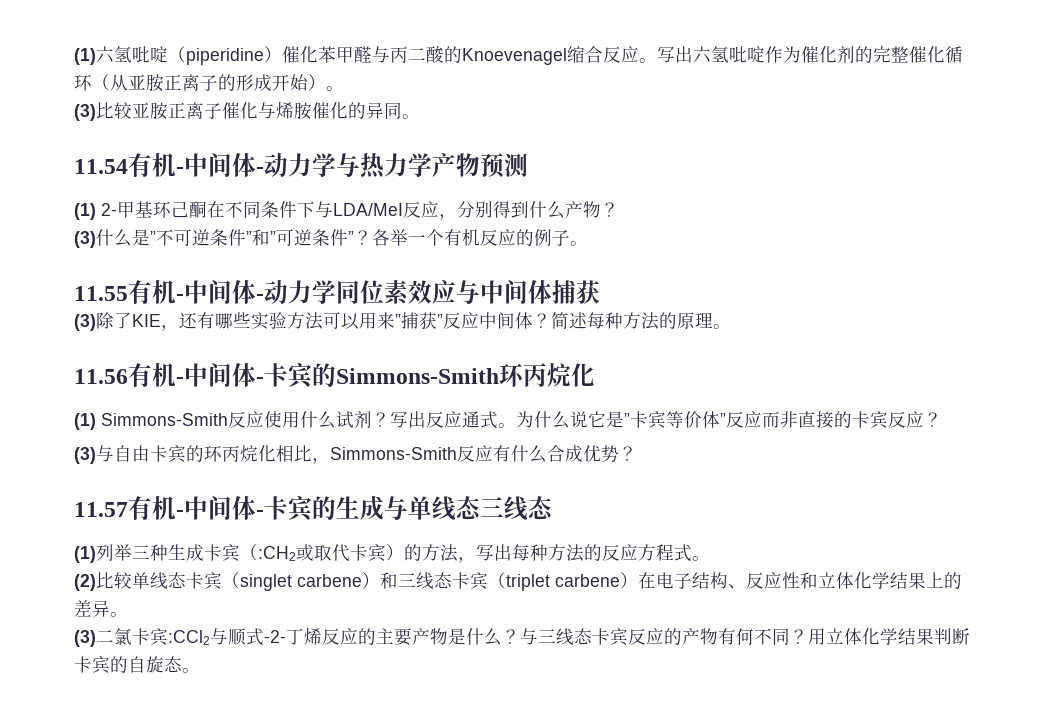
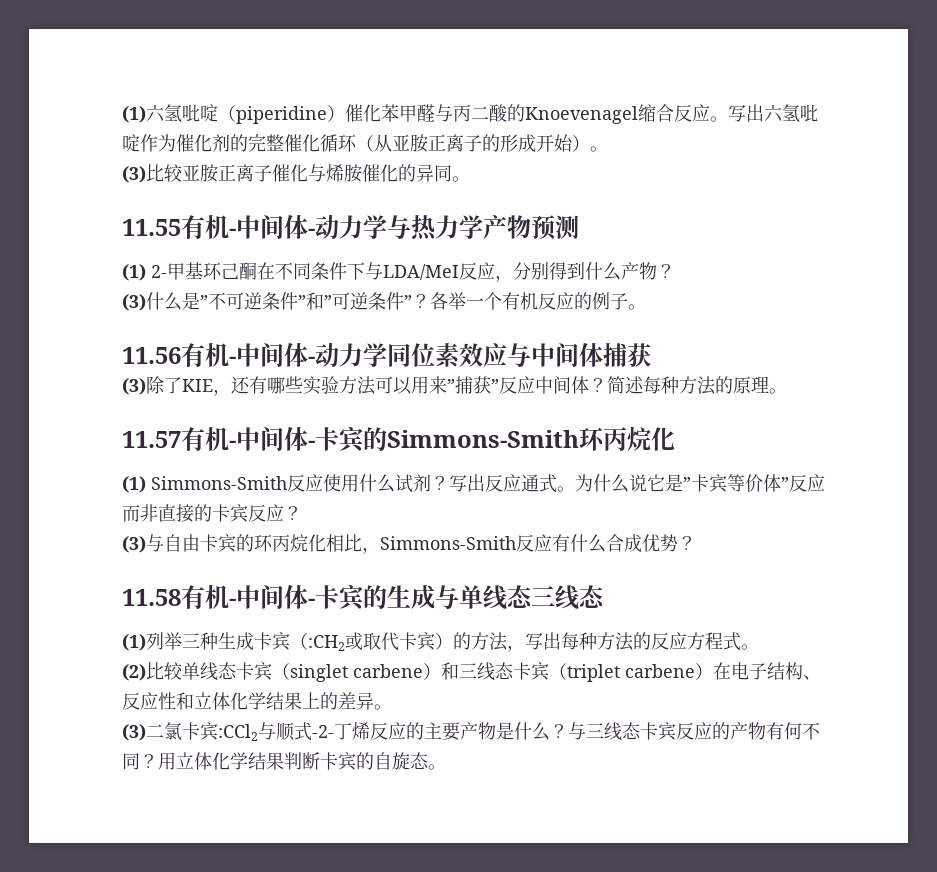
- 11.54有机-中间体-动力学与热力学产物预测
+ 11.55有机-中间体-动力学与热力学产物预测
- 11.55有机-中间体-动力学同位素效应与中间体捕获
+ 11.56有机-中间体-动力学同位素效应与中间体捕获
- 11.56有机-中间体-卡宾的Simmons-Smith环丙烷化
+ 11.57有机-中间体-卡宾的Simmons-Smith环丙烷化
- 11.57有机-中间体-卡宾的生成与单线态三线态
+ 11.58有机-中间体-卡宾的生成与单线态三线态

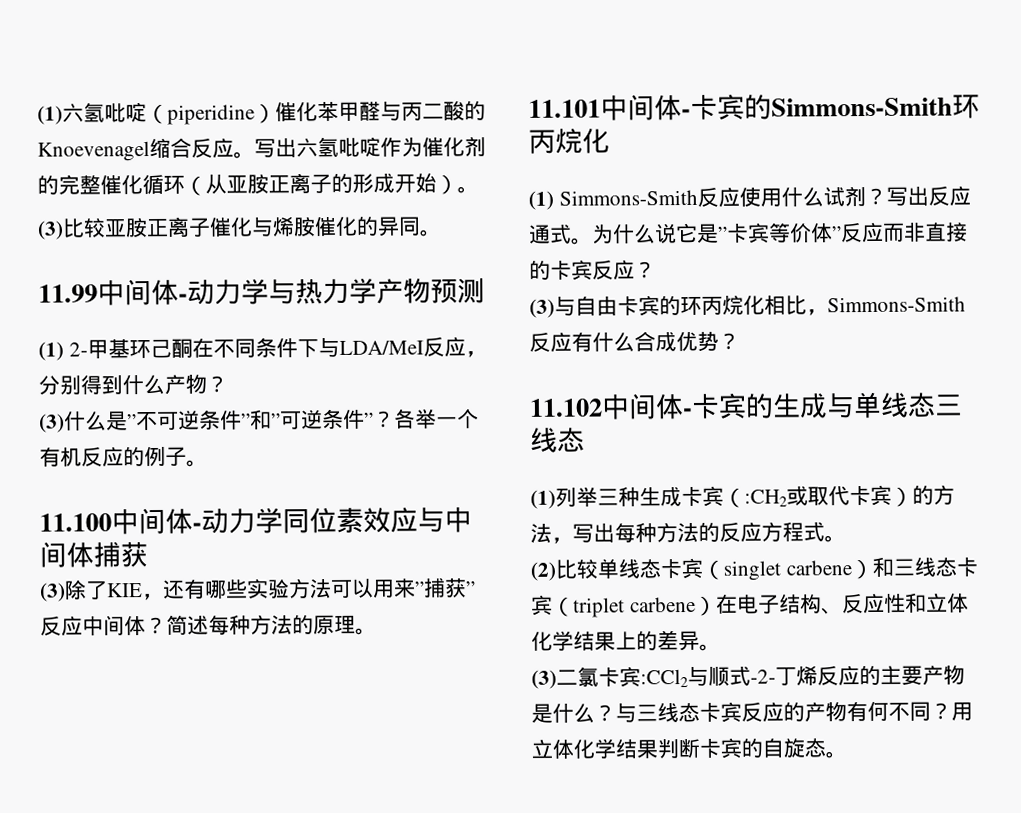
- 11.55有机-中间体-动力学与热力学产物预测
+ 11.99中间体-动力学与热力学产物预测
- 11.56有机-中间体-动力学同位素效应与中间体捕获
+ 11.100中间体-动力学同位素效应与中间体捕获
- 11.57有机-中间体-卡宾的Simmons-Smith环丙烷化
+ 11.101中间体-卡宾的Simmons-Smith环丙烷化
- 11.58有机-中间体-卡宾的生成与单线态三线态
+ 11.102中间体-卡宾的生成与单线态三线态

